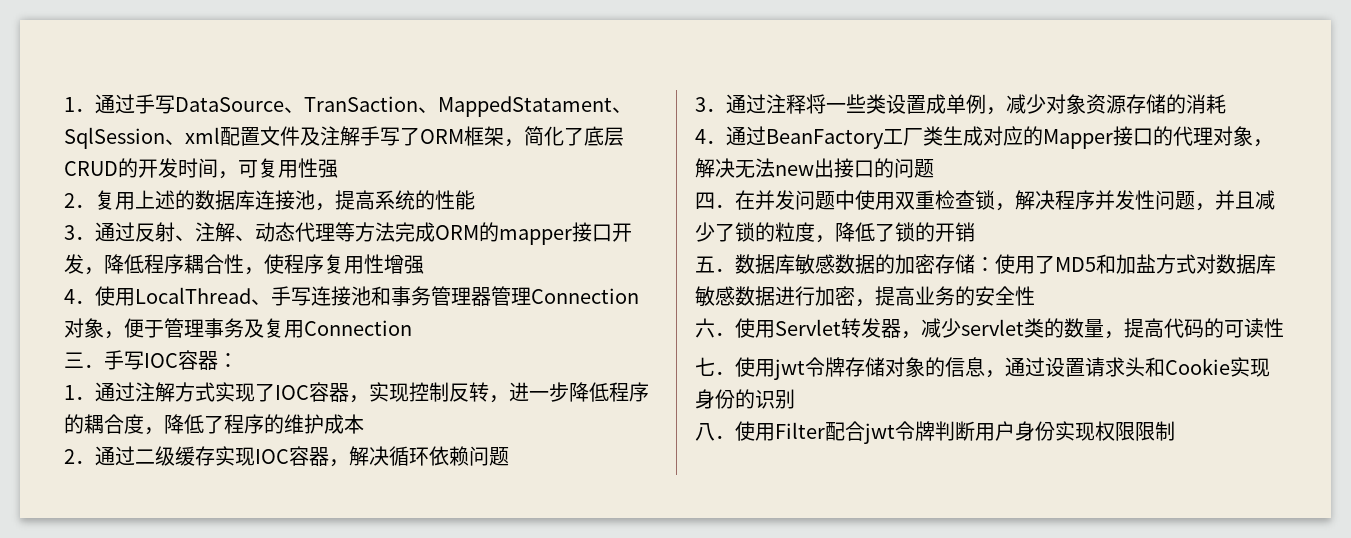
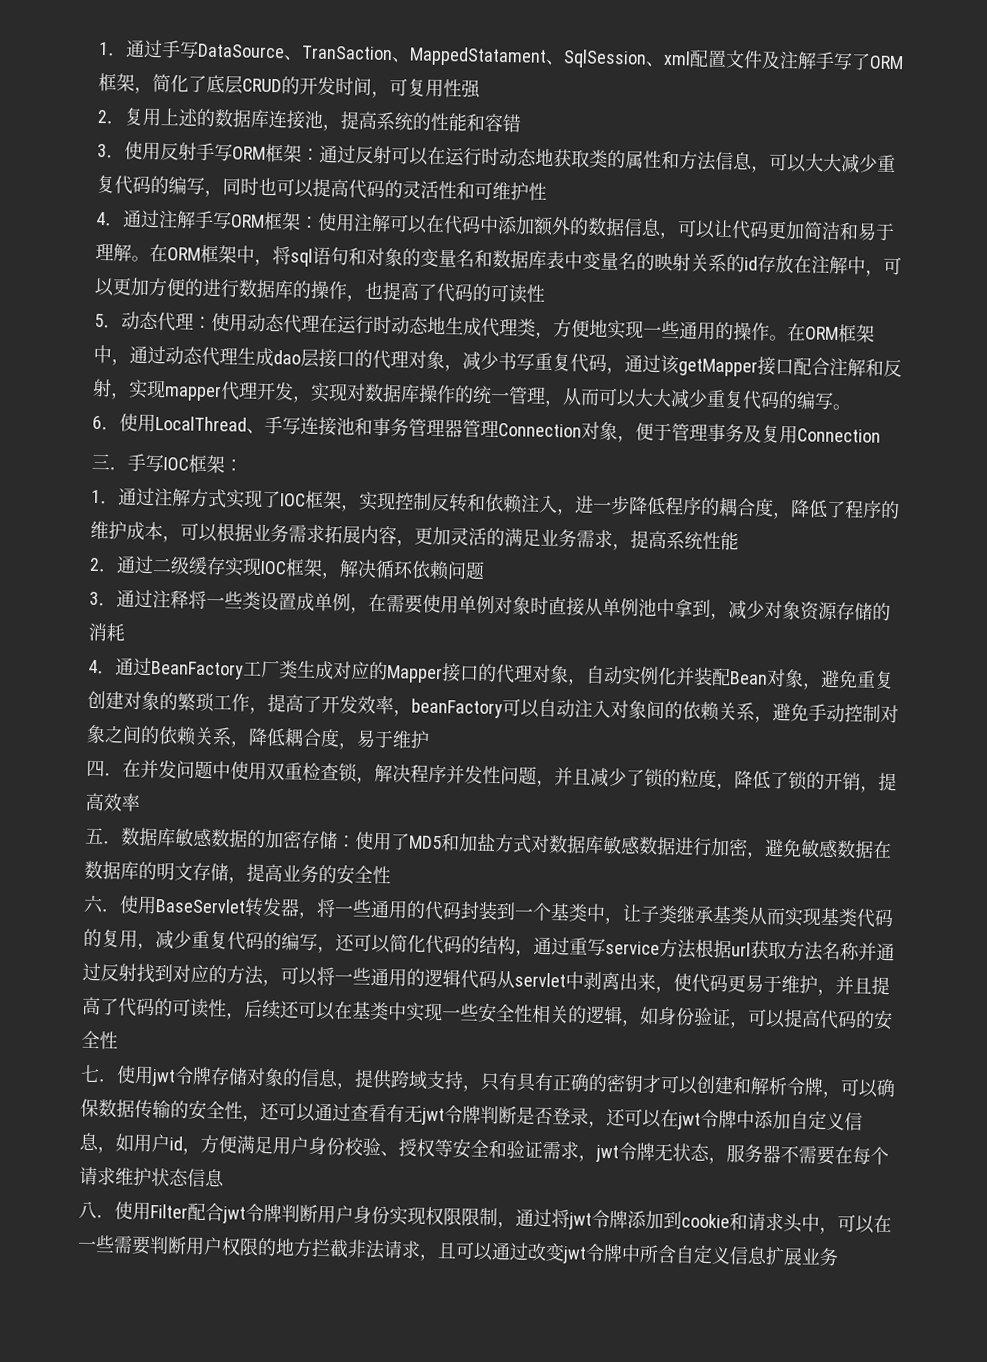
- 2．复用上述的数据库连接池，提高系统的性能
- 3．通过反射、注解、动态代理等方法完成ORM的mapper接口开发，降低程序耦合性，使程序复用性增强
- 4．使用LocalThread、手写连接池和事务管理器管理Connection对象，便于管理事务及复用Connection
+ 2．复用上述的数据库连接池，提高系统的性能和容错
+ 3．使用反射手写ORM框架：通过反射可以在运行时动态地获取类的属性和方法信息，可以大大减少重复代码的编写，同时也可以提高代码的灵活性和可维护性
+ 4．通过注解手写ORM框架：使用注解可以在代码中添加额外的数据信息，可以让代码更加简洁和易于理解。在ORM框架中，将sql语句和对象的变量名和数据库表中变量名的映射关系的id存放在注解中，可以更加方便的进行数据库的操作，也提高了代码的可读性
+ 5．动态代理：使用动态代理在运行时动态地生成代理类，方便地实现一些通用的操作。在ORM框架中，通过动态代理生成dao层接口的代理对象，减少书写重复代码，通过该getMapper接口配合注解和反射，实现mapper代理开发，实现对数据库操作的统一管理，从而可以大大减少重复代码的编写。
+ 6．使用LocalThread、手写连接池和事务管理器管理Connection对象，便于管理事务及复用Connection
- 三．手写IOC容器：
+ 三．手写IOC框架：
- 1．通过注解方式实现了IOC容器，实现控制反转，进一步降低程序的耦合度，降低了程序的维护成本
+ 1．通过注解方式实现了IOC框架，实现控制反转和依赖注入，进一步降低程序的耦合度，降低了程序的维护成本，可以根据业务需求拓展内容，更加灵活的满足业务需求，提高系统性能
- 2．通过二级缓存实现IOC容器，解决循环依赖问题
+ 2．通过二级缓存实现IOC框架，解决循环依赖问题
- 3．通过注释将一些类设置成单例，减少对象资源存储的消耗
+ 3．通过注释将一些类设置成单例，在需要使用单例对象时直接从单例池中拿到，减少对象资源存储的消耗
- 4．通过BeanFactory工厂类生成对应的Mapper接口的代理对象，解决无法new出接口的问题
+ 4．通过BeanFactory工厂类生成对应的Mapper接口的代理对象，自动实例化并装配Bean对象，避免重复创建对象的繁琐工作，提高了开发效率，beanFactory可以自动注入对象间的依赖关系，避免手动控制对象之间的依赖关系，降低耦合度，易于维护
- 四．在并发问题中使用双重检查锁，解决程序并发性问题，并且减少了锁的粒度，降低了锁的开销
+ 四．在并发问题中使用双重检查锁，解决程序并发性问题，并且减少了锁的粒度，降低了锁的开销，提高效率
- 五．数据库敏感数据的加密存储：使用了MD5和加盐方式对数据库敏感数据进行加密，提高业务的安全性
+ 五．数据库敏感数据的加密存储：使用了MD5和加盐方式对数据库敏感数据进行加密，避免敏感数据在数据库的明文存储，提高业务的安全性
- 六．使用Servlet转发器，减少servlet类的数量，提高代码的可读性
+ 六．使用BaseServlet转发器，将一些通用的代码封装到一个基类中，让子类继承基类从而实现基类代码的复用，减少重复代码的编写，还可以简化代码的结构，通过重写service方法根据url获取方法名称并通过反射找到对应的方法，可以将一些通用的逻辑代码从servlet中剥离出来，使代码更易于维护，并且提高了代码的可读性，后续还可以在基类中实现一些安全性相关的逻辑，如身份验证，可以提高代码的安全性
- 七．使用jwt令牌存储对象的信息，通过设置请求头和Cookie实现身份的识别
+ 七．使用jwt令牌存储对象的信息，提供跨域支持，只有具有正确的密钥才可以创建和解析令牌，可以确保数据传输的安全性，还可以通过查看有无jwt令牌判断是否登录，还可以在jwt令牌中添加自定义信息，如用户id，方便满足用户身份校验、授权等安全和验证需求，jwt令牌无状态，服务器不需要在每个请求维护状态信息
- 八．使用Filter配合jwt令牌判断用户身份实现权限限制
+ 八．使用Filter配合jwt令牌判断用户身份实现权限限制，通过将jwt令牌添加到cookie和请求头中，可以在一些需要判断用户权限的地方拦截非法请求，且可以通过改变jwt令牌中所含自定义信息扩展业务

